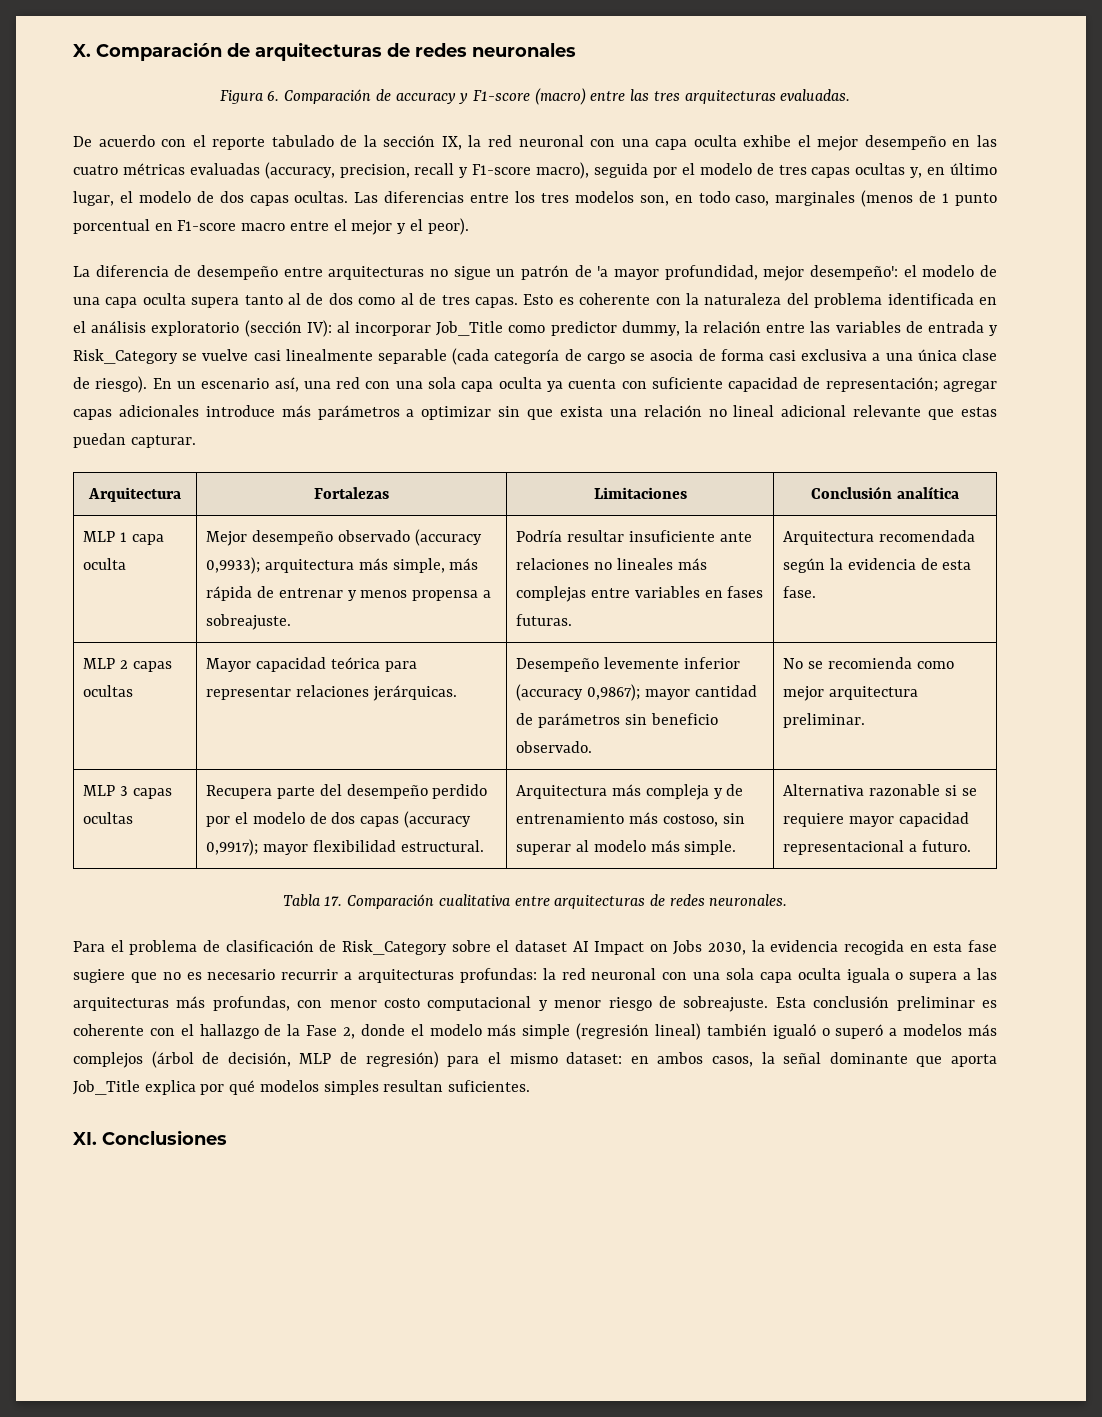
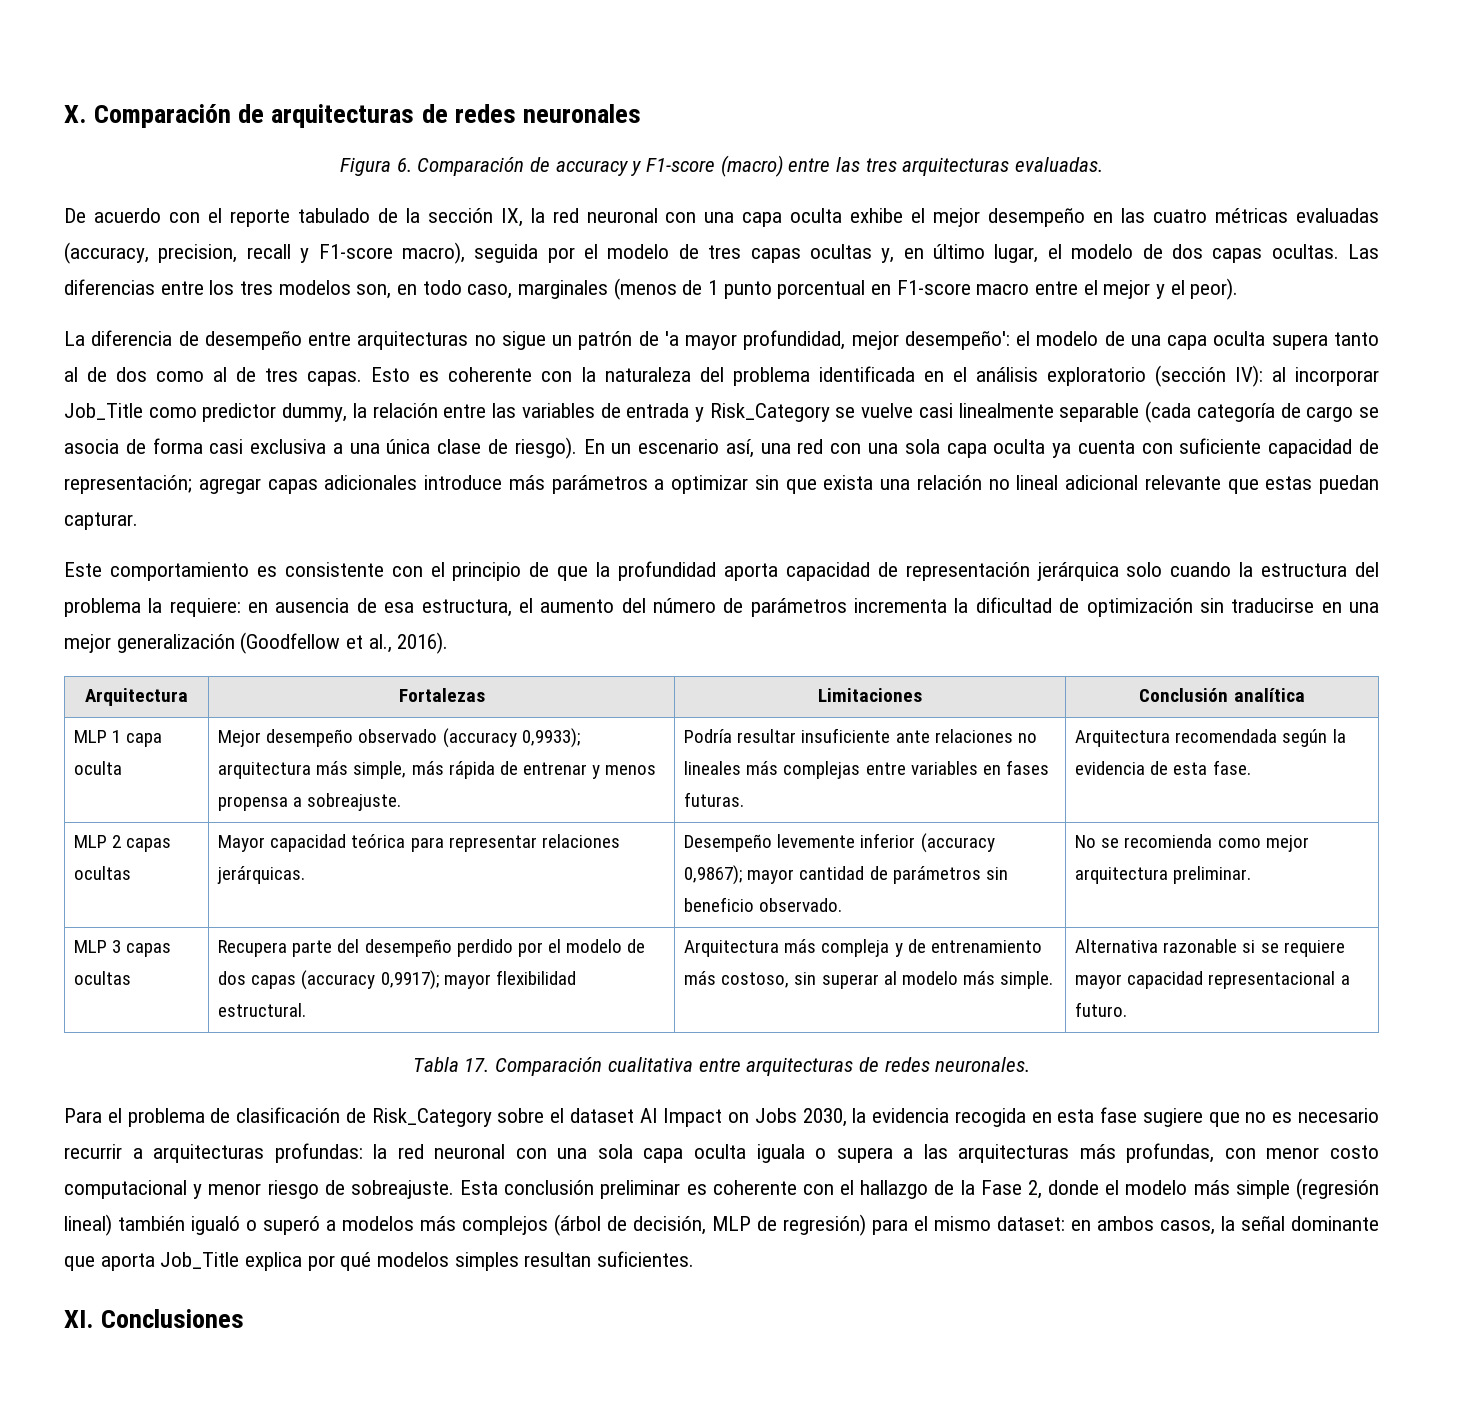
+ Este comportamiento es consistente con el principio de que la profundidad aporta capacidad de representación jerárquica solo cuando la estructura del problema la requiere: en ausencia de esa estructura, el aumento del número de parámetros incrementa la dificultad de optimización sin traducirse en una mejor generalización (Goodfellow et al., 2016).

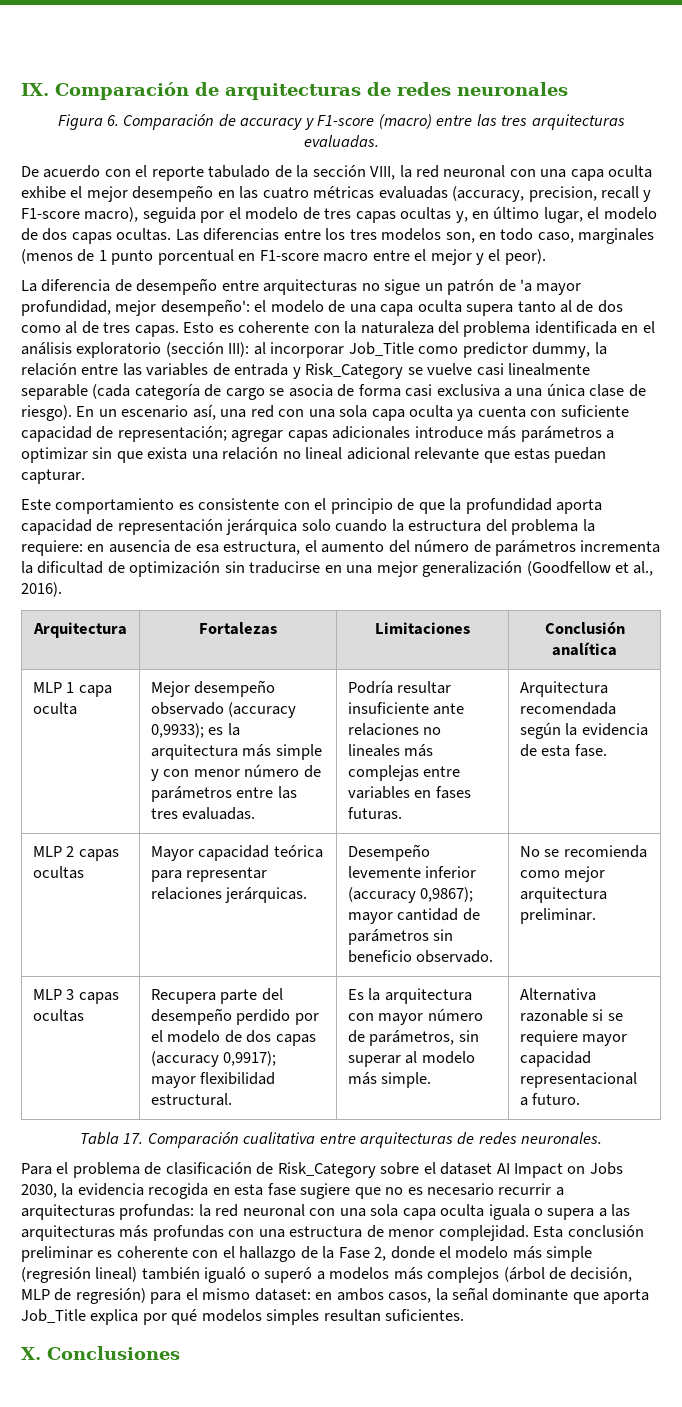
- X. Comparación de arquitecturas de redes neuronales
+ IX. Comparación de arquitecturas de redes neuronales
- De acuerdo con el reporte tabulado de la sección IX, la red neuronal con una capa oculta exhibe el mejor desempeño en las cuatro métricas evaluadas (accuracy, precision, recall y F1-score macro), seguida por el modelo de tres capas ocultas y, en último lugar, el modelo de dos capas ocultas.
+ De acuerdo con el reporte tabulado de la sección VIII, la red neuronal con una capa oculta exhibe el mejor desempeño en las cuatro métricas evaluadas (accuracy, precision, recall y F1-score macro), seguida por el modelo de tres capas ocultas y, en último lugar, el modelo de dos capas ocultas.
- Esto es coherente con la naturaleza del problema identificada en el análisis exploratorio (sección IV): al incorporar Job_Title como predictor dummy, la relación entre las variables de entrada y Risk_Category se vuelve casi linealmente separable (cada categoría de cargo se asocia de forma casi exclusiva a una única clase de riesgo).
+ Esto es coherente con la naturaleza del problema identificada en el análisis exploratorio (sección III): al incorporar Job_Title como predictor dummy, la relación entre las variables de entrada y Risk_Category se vuelve casi linealmente separable (cada categoría de cargo se asocia de forma casi exclusiva a una única clase de riesgo).
- Mejor desempeño observado (accuracy 0,9933); arquitectura más simple, más rápida de entrenar y menos propensa a sobreajuste.
+ Mejor desempeño observado (accuracy 0,9933); es la arquitectura más simple y con menor número de parámetros entre las tres evaluadas.
- Arquitectura más compleja y de entrenamiento más costoso, sin superar al modelo más simple.
+ Es la arquitectura con mayor número de parámetros, sin superar al modelo más simple.
- Para el problema de clasificación de Risk_Category sobre el dataset AI Impact on Jobs 2030, la evidencia recogida en esta fase sugiere que no es necesario recurrir a arquitecturas profundas: la red neuronal con una sola capa oculta iguala o supera a las arquitecturas más profundas, con menor costo computacional y menor riesgo de sobreajuste.
+ Para el problema de clasificación de Risk_Category sobre el dataset AI Impact on Jobs 2030, la evidencia recogida en esta fase sugiere que no es necesario recurrir a arquitecturas profundas: la red neuronal con una sola capa oculta iguala o supera a las arquitecturas más profundas con una estructura de menor complejidad.
- XI. Conclusiones
+ X. Conclusiones

